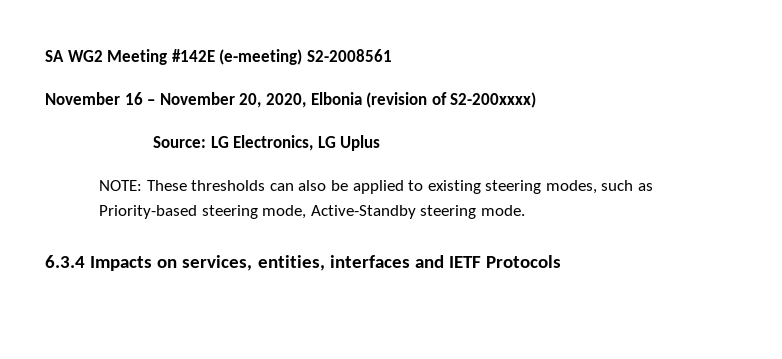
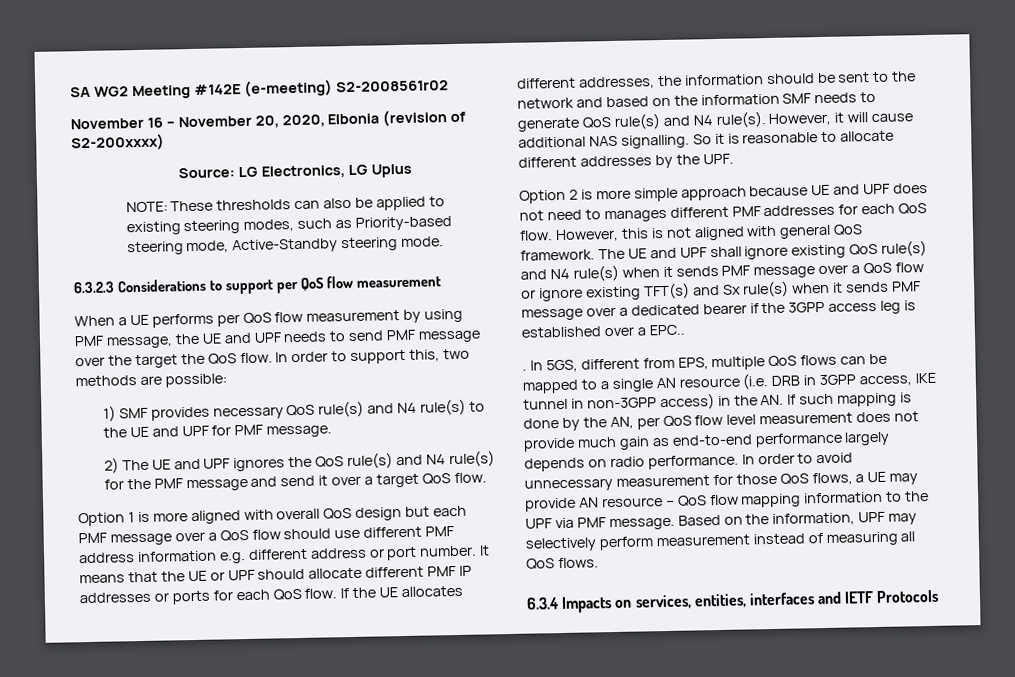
- SA WG2 Meeting #142E (e-meeting) S2-2008561
+ SA WG2 Meeting #142E (e-meeting) S2-2008561r02
+ 6.3.2.3 Considerations to support per QoS flow measurement
+ When a UE performs per QoS flow measurement by using PMF message, the UE and UPF needs to send PMF message over the target the QoS flow. In order to support this, two methods are possible:
+ 1) SMF provides necessary QoS rule(s) and N4 rule(s) to the UE and UPF for PMF message.
+ 2) The UE and UPF ignores the QoS rule(s) and N4 rule(s) for the PMF message and send it over a target QoS flow.
+ Option 1 is more aligned with overall QoS design but each PMF message over a QoS flow should use different PMF address information e.g. different address or port number. It means that the UE or UPF should allocate different PMF IP addresses or ports for each QoS flow. If the UE allocates different addresses, the information should be sent to the network and based on the information SMF needs to generate QoS rule(s) and N4 rule(s). However, it will cause additional NAS signalling. So it is reasonable to allocate different addresses by the UPF.
+ Option 2 is more simple approach because UE and UPF does not need to manages different PMF addresses for each QoS flow. However, this is not aligned with general QoS framework. The UE and UPF shall ignore existing QoS rule(s) and N4 rule(s) when it sends PMF message over a QoS flow or ignore existing TFT(s) and Sx rule(s) when it sends PMF message over a dedicated bearer if the 3GPP access leg is established over a EPC..
+ . In 5GS, different from EPS, multiple QoS flows can be mapped to a single AN resource (i.e. DRB in 3GPP access, IKE tunnel in non-3GPP access) in the AN. If such mapping is done by the AN, per QoS flow level measurement does not provide much gain as end-to-end performance largely depends on radio performance. In order to avoid unnecessary measurement for those QoS flows, a UE may provide AN resource – QoS flow mapping information to the UPF via PMF message. Based on the information, UPF may selectively perform measurement instead of measuring all QoS flows.

